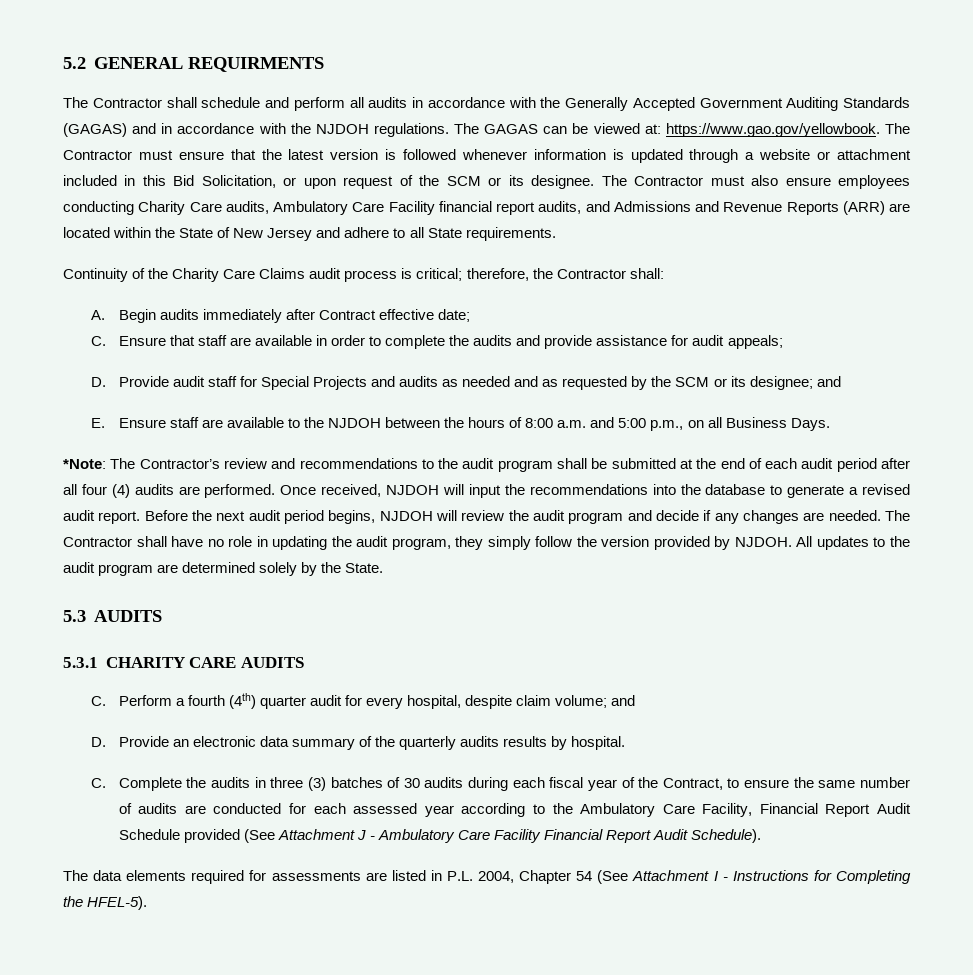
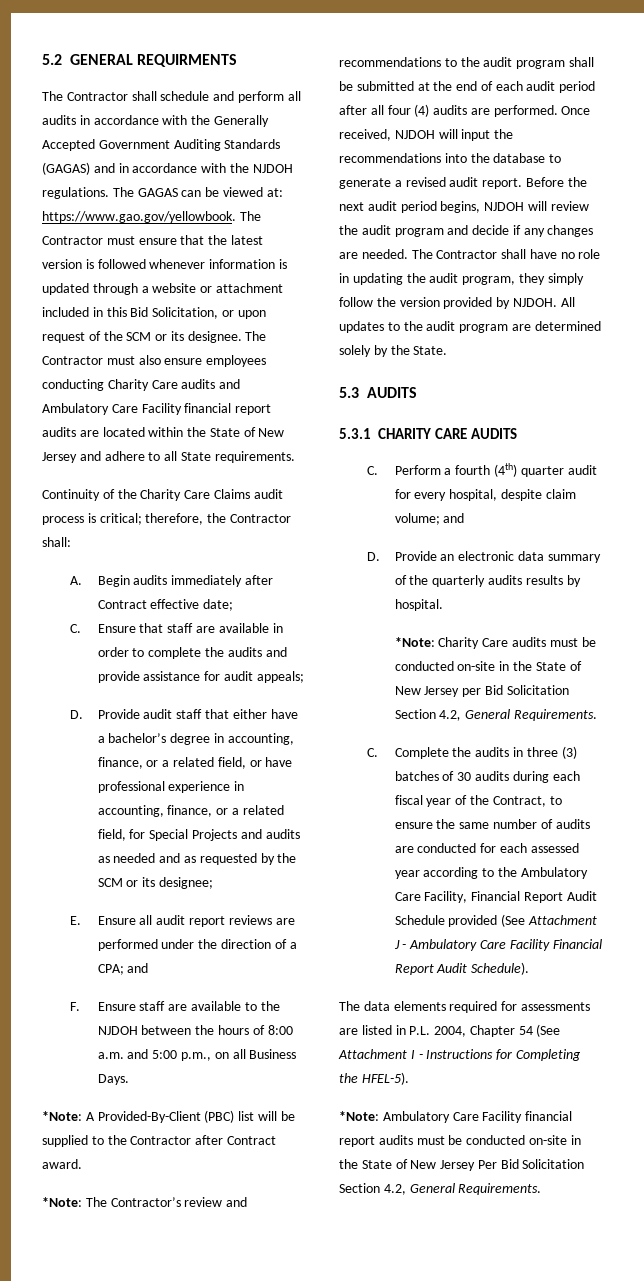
- The Contractor must also ensure employees conducting Charity Care audits, Ambulatory Care Facility financial report audits, and Admissions and Revenue Reports (ARR) are located within the State of New Jersey and adhere to all State requirements.
+ The Contractor must also ensure employees conducting Charity Care audits and Ambulatory Care Facility financial report audits are located within the State of New Jersey and adhere to all State requirements.
- D. Provide audit staff for Special Projects and audits as needed and as requested by the SCM or its designee; and
- E. Ensure staff are available to the NJDOH between the hours of 8:00 a.m. and 5:00 p.m., on all Business Days.
+ D. Provide audit staff that either have a bachelor’s degree in accounting, finance, or a related field, or have professional experience in accounting, finance, or a related field, for Special Projects and audits as needed and as requested by the SCM or its designee;
+ E. Ensure all audit report reviews are performed under the direction of a CPA; and
+ F. Ensure staff are available to the NJDOH between the hours of 8:00 a.m. and 5:00 p.m., on all Business Days.
+ *Note: A Provided-By-Client (PBC) list will be supplied to the Contractor after Contract award.
+ *Note: Charity Care audits must be conducted on-site in the State of New Jersey per Bid Solicitation Section 4.2, General Requirements.
+ *Note: Ambulatory Care Facility financial report audits must be conducted on-site in the State of New Jersey Per Bid Solicitation Section 4.2, General Requirements.

